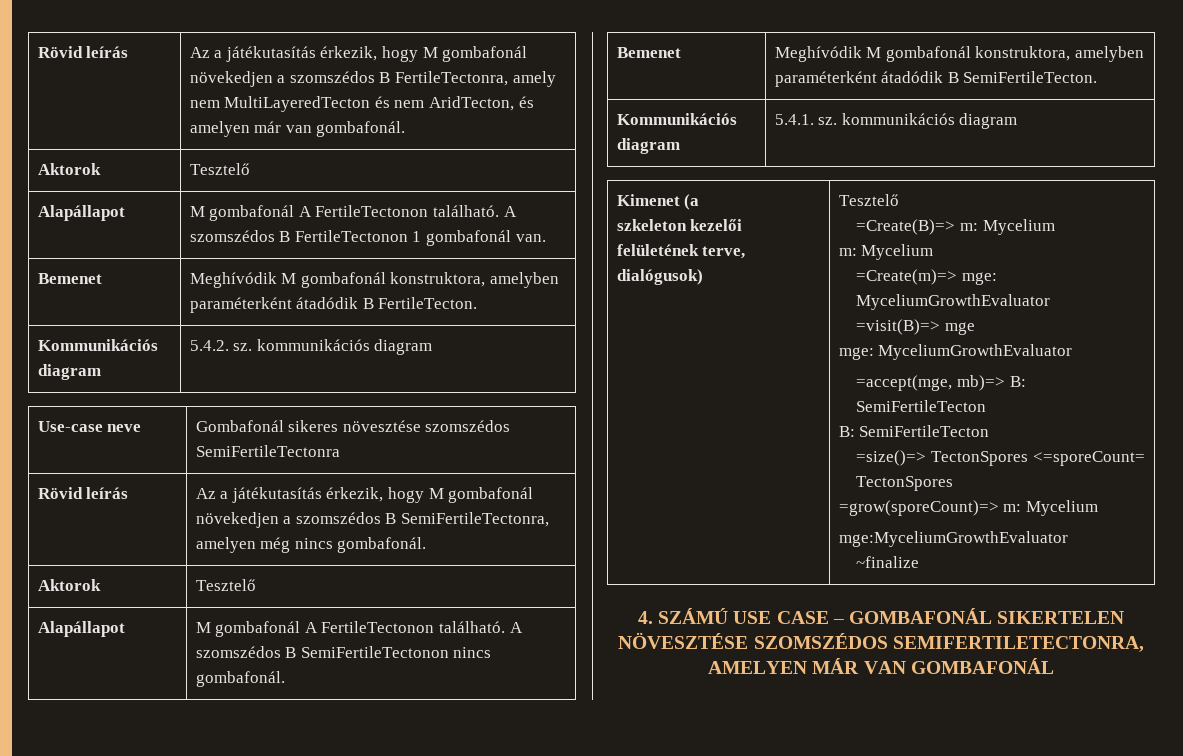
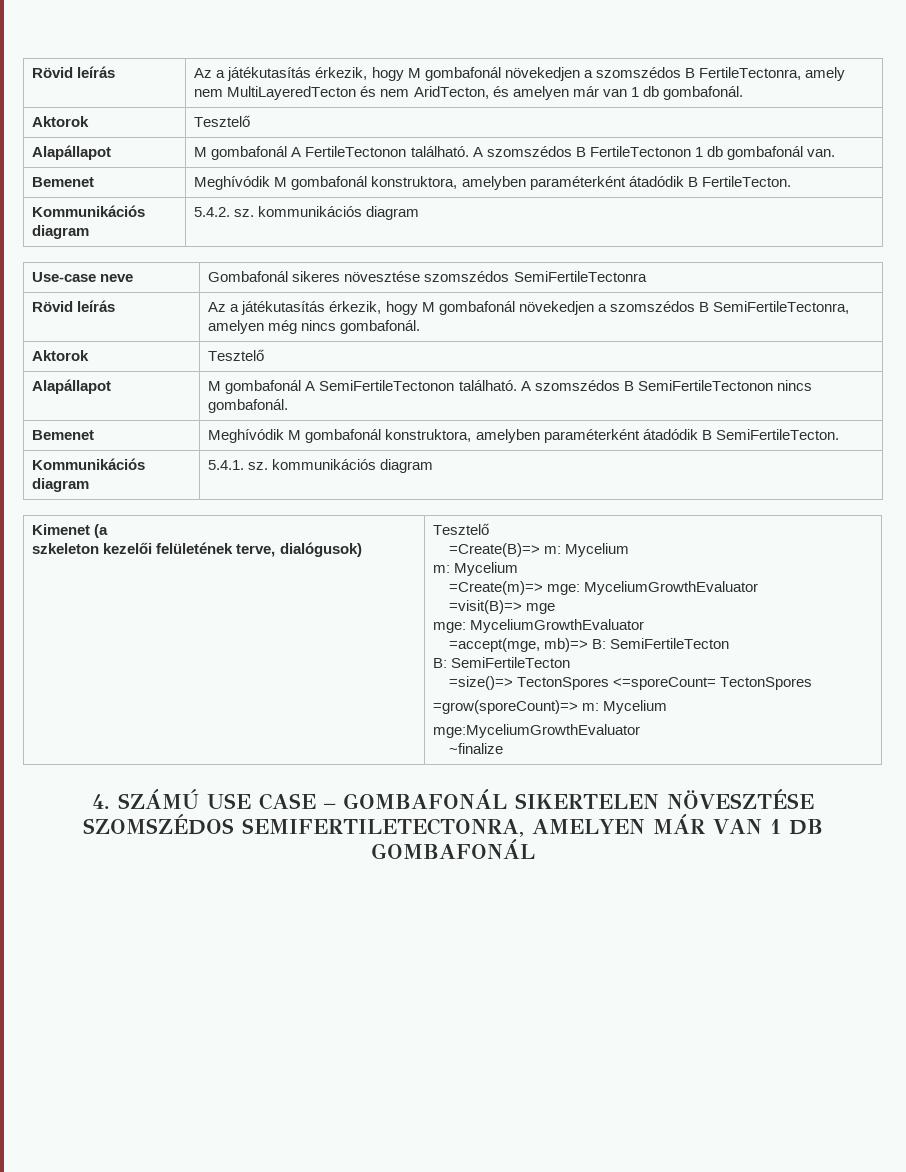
- Rövid leírás | Az a játékutasítás érkezik, hogy M gombafonál növekedjen a szomszédos B FertileTectonra, amely nem MultiLayeredTecton és nem AridTecton, és amelyen már van gombafonál.
+ Rövid leírás | Az a játékutasítás érkezik, hogy M gombafonál növekedjen a szomszédos B FertileTectonra, amely nem MultiLayeredTecton és nem AridTecton, és amelyen már van 1 db gombafonál.
- Alapállapot | M gombafonál A FertileTectonon található. A szomszédos B FertileTectonon 1 gombafonál van.
+ Alapállapot | M gombafonál A FertileTectonon található. A szomszédos B FertileTectonon 1 db gombafonál van.
- Alapállapot | M gombafonál A FertileTectonon található. A szomszédos B SemiFertileTectonon nincs gombafonál.
+ Alapállapot | M gombafonál A SemiFertileTectonon található. A szomszédos B SemiFertileTectonon nincs gombafonál.
- 4. SZÁMÚ USE CASE – GOMBAFONÁL SIKERTELEN NÖVESZTÉSE SZOMSZÉDOS SEMIFERTILETECTONRA, AMELYEN MÁR VAN GOMBAFONÁL
+ 4. SZÁMÚ USE CASE – GOMBAFONÁL SIKERTELEN NÖVESZTÉSE SZOMSZÉDOS SEMIFERTILETECTONRA, AMELYEN MÁR VAN 1 DB GOMBAFONÁL

